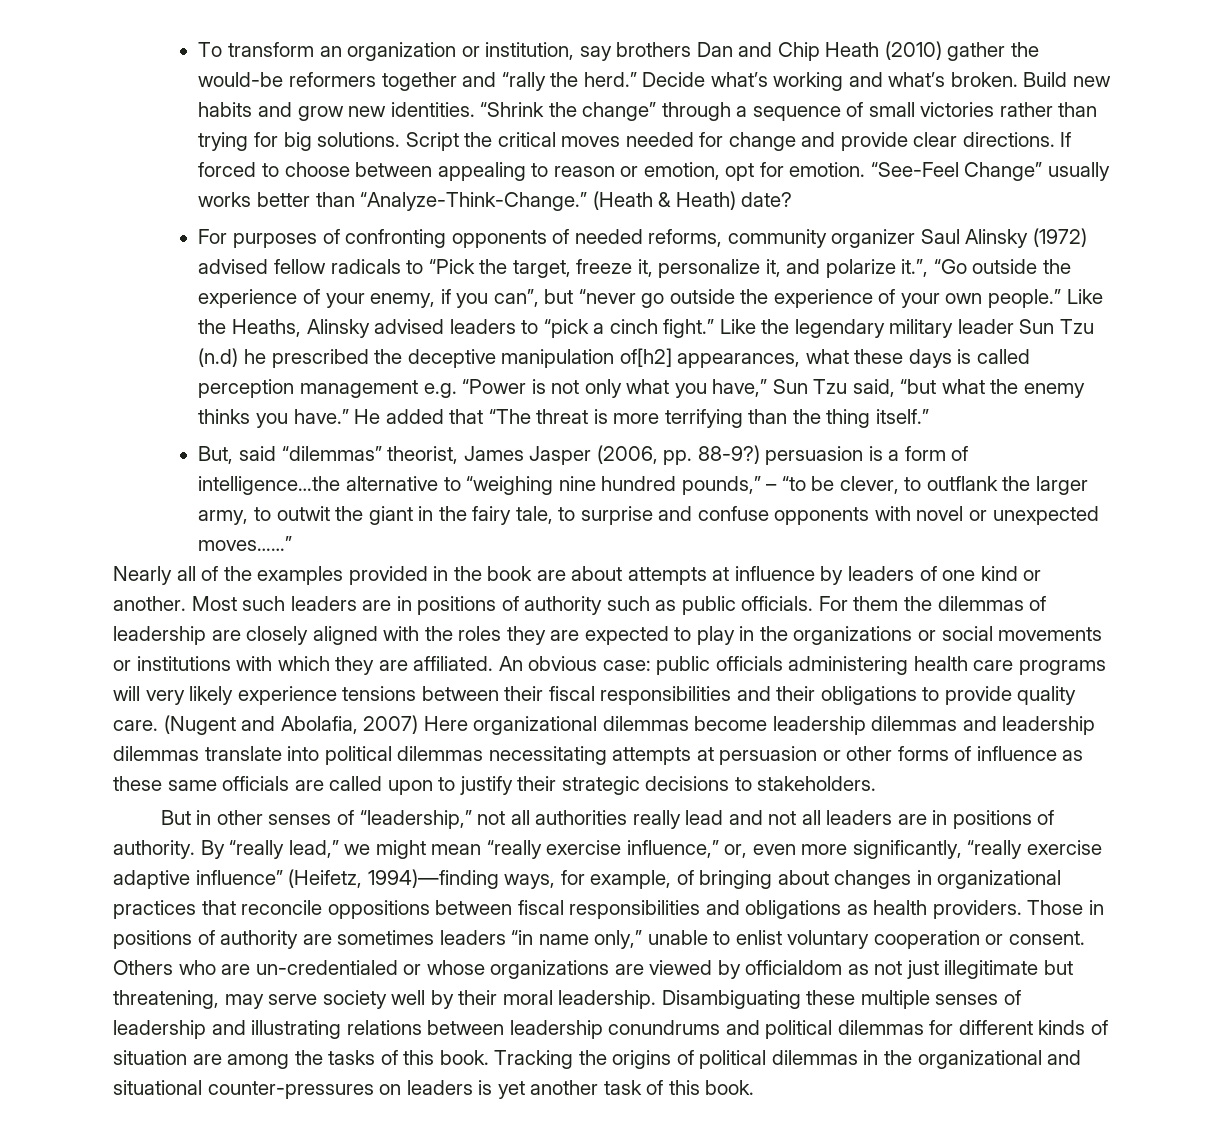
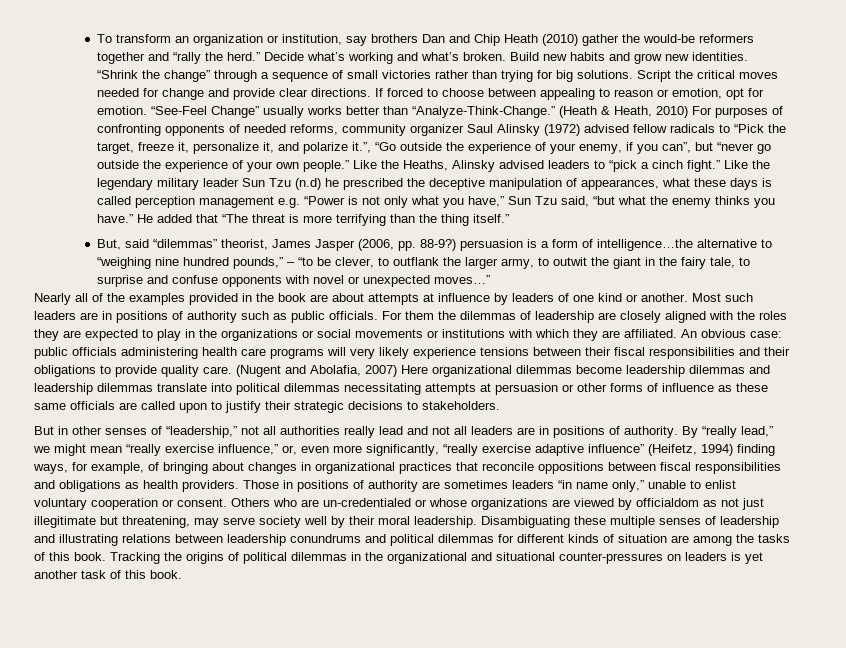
- (Heath & Heath) date?
- For purposes of confronting opponents of needed reforms, community organizer Saul Alinsky (1972) advised fellow radicals to “Pick the target, freeze it, personalize it, and polarize it.”, “Go outside the experience of your enemy, if you can”, but “never go outside the experience of your own people.”
+ (Heath & Heath, 2010) For purposes of confronting opponents of needed reforms, community organizer Saul Alinsky (1972) advised fellow radicals to “Pick the target, freeze it, personalize it, and polarize it.”, “Go outside the experience of your enemy, if you can”, but “never go outside the experience of your own people.”
- Like the legendary military leader Sun Tzu (n.d) he prescribed the deceptive manipulation of[h2] appearances, what these days is called perception management e.g. “Power is not only what you have,” Sun Tzu said, “but what the enemy thinks you have.”
+ Like the legendary military leader Sun Tzu (n.d) he prescribed the deceptive manipulation of appearances, what these days is called perception management e.g. “Power is not only what you have,” Sun Tzu said, “but what the enemy thinks you have.”
- But, said “dilemmas” theorist, James Jasper (2006, pp. 88-9?) persuasion is a form of intelligence…the alternative to “weighing nine hundred pounds,” – “to be clever, to outflank the larger army, to outwit the giant in the fairy tale, to surprise and confuse opponents with novel or unexpected moves……”
+ But, said “dilemmas” theorist, James Jasper (2006, pp. 88-9?) persuasion is a form of intelligence…the alternative to “weighing nine hundred pounds,” – “to be clever, to outflank the larger army, to outwit the giant in the fairy tale, to surprise and confuse opponents with novel or unexpected moves…”
- By “really lead,” we might mean “really exercise influence,” or, even more significantly, “really exercise adaptive influence” (Heifetz, 1994)—finding ways, for example, of bringing about changes in organizational practices that reconcile oppositions between fiscal responsibilities and obligations as health providers.
+ By “really lead,” we might mean “really exercise influence,” or, even more significantly, “really exercise adaptive influence” (Heifetz, 1994) finding ways, for example, of bringing about changes in organizational practices that reconcile oppositions between fiscal responsibilities and obligations as health providers.

